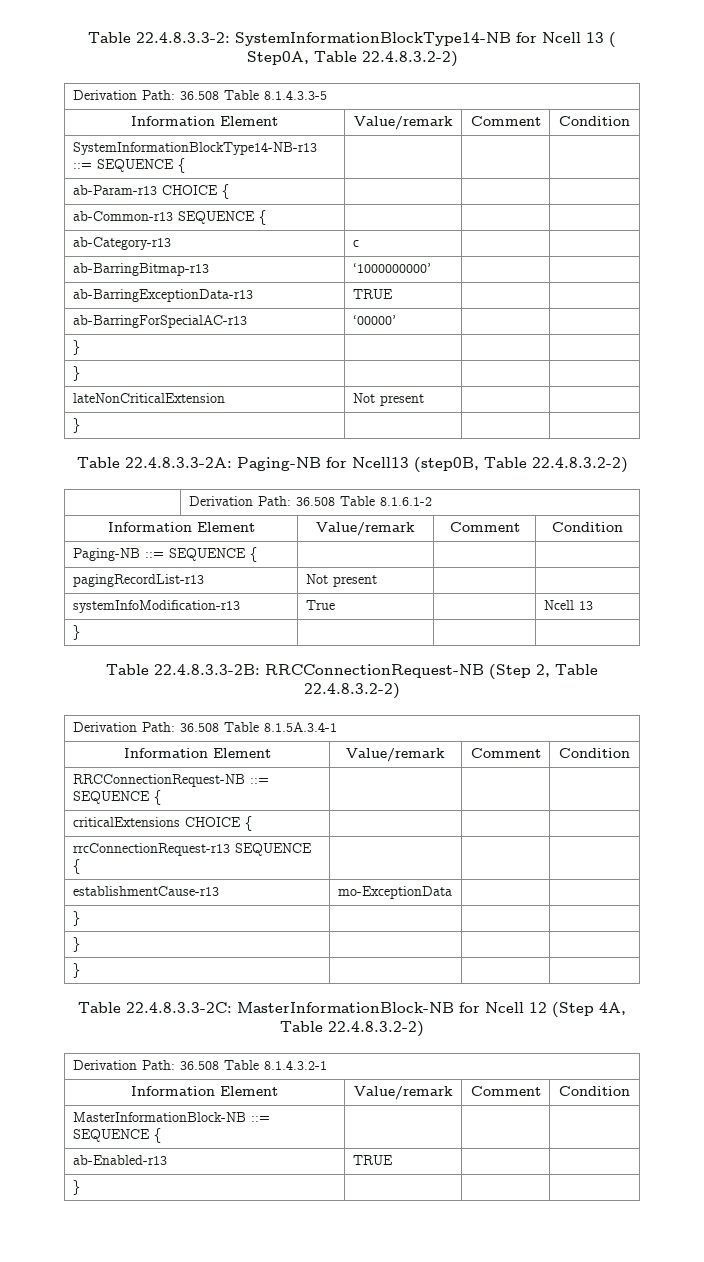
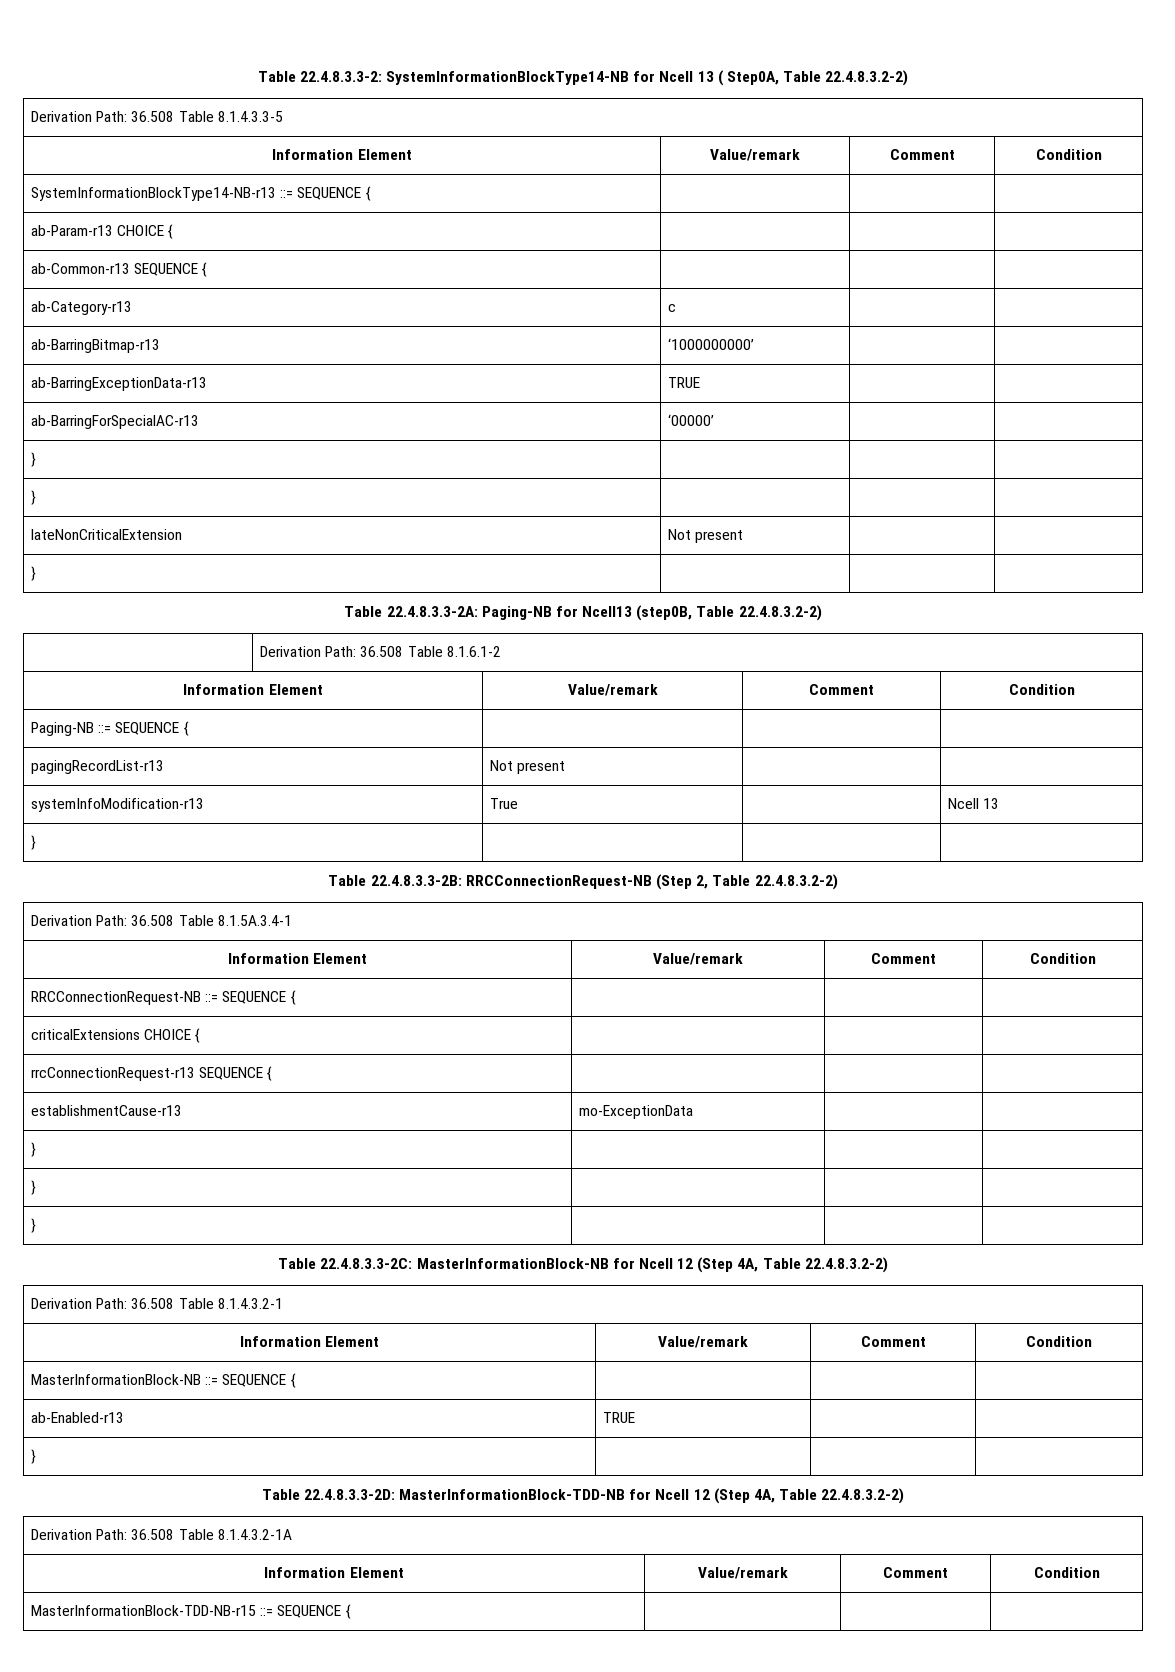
+ Table 22.4.8.3.3-2D: MasterInformationBlock-TDD-NB for Ncell 12 (Step 4A, Table 22.4.8.3.2-2)
+ Derivation Path: 36.508 Table 8.1.4.3.2-1A
+ Information Element | Value/remark | Comment | Condition
+ MasterInformationBlock-TDD-NB-r15 ::= SEQUENCE { | | |

